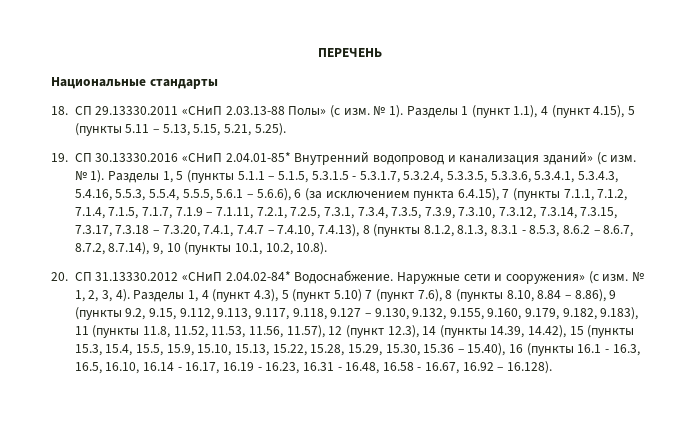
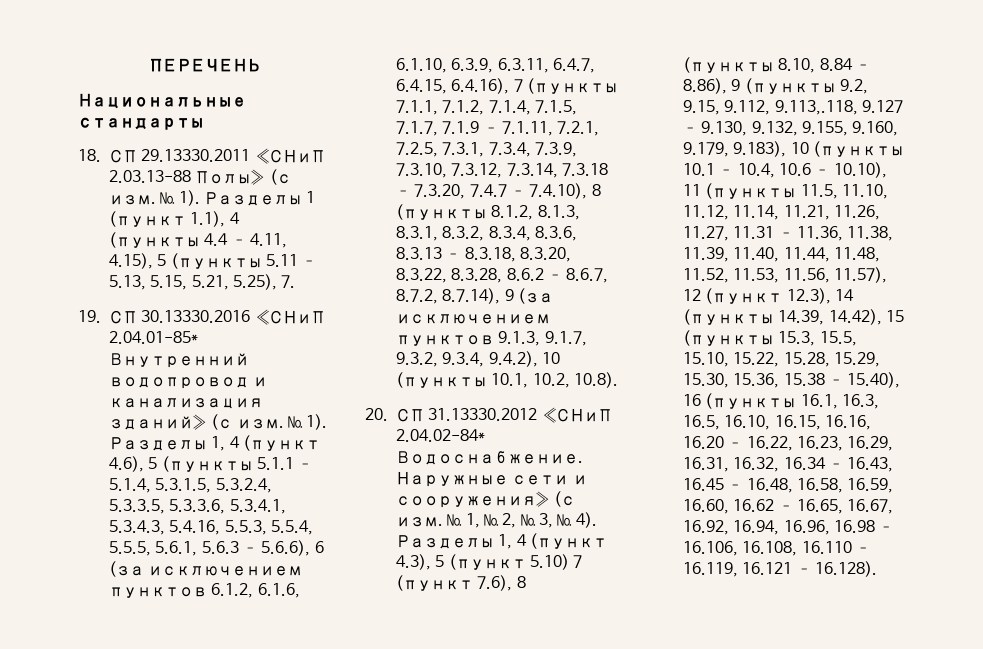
- Разделы 1 (пункт 1.1), 4 (пункт 4.15), 5 (пункты 5.11 – 5.13, 5.15, 5.21, 5.25).
+ Разделы 1 (пункт 1.1), 4 (пункты 4.4 – 4.11, 4.15), 5 (пункты 5.11 – 5.13, 5.15, 5.21, 5.25), 7.
- Разделы 1, 5 (пункты 5.1.1 – 5.1.5, 5.3.1.5 - 5.3.1.7, 5.3.2.4, 5.3.3.5, 5.3.3.6, 5.3.4.1, 5.3.4.3, 5.4.16, 5.5.3, 5.5.4, 5.5.5, 5.6.1 – 5.6.6), 6 (за исключением пункта 6.4.15), 7 (пункты 7.1.1, 7.1.2, 7.1.4, 7.1.5, 7.1.7, 7.1.9 – 7.1.11, 7.2.1, 7.2.5, 7.3.1, 7.3.4, 7.3.5, 7.3.9, 7.3.10, 7.3.12, 7.3.14, 7.3.15, 7.3.17, 7.3.18 – 7.3.20, 7.4.1, 7.4.7 – 7.4.10, 7.4.13), 8 (пункты 8.1.2, 8.1.3, 8.3.1 - 8.5.3, 8.6.2 – 8.6.7, 8.7.2, 8.7.14), 9, 10 (пункты 10.1, 10.2, 10.8).
+ Разделы 1, 4 (пункт 4.6), 5 (пункты 5.1.1 – 5.1.4, 5.3.1.5, 5.3.2.4, 5.3.3.5, 5.3.3.6, 5.3.4.1, 5.3.4.3, 5.4.16, 5.5.3, 5.5.4, 5.5.5, 5.6.1, 5.6.3 – 5.6.6), 6 (за исключением пунктов 6.1.2, 6.1.6, 6.1.10, 6.3.9, 6.3.11, 6.4.7, 6.4.15, 6.4.16), 7 (пункты 7.1.1, 7.1.2, 7.1.4, 7.1.5, 7.1.7, 7.1.9 – 7.1.11, 7.2.1, 7.2.5, 7.3.1, 7.3.4, 7.3.9, 7.3.10, 7.3.12, 7.3.14, 7.3.18 – 7.3.20, 7.4.7 – 7.4.10), 8 (пункты 8.1.2, 8.1.3, 8.3.1, 8.3.2, 8.3.4, 8.3.6, 8.3.13 – 8.3.18, 8.3.20, 8.3.22, 8.3.28, 8.6.2 – 8.6.7, 8.7.2, 8.7.14), 9 (за исключением пунктов 9.1.3, 9.1.7, 9.3.2, 9.3.4, 9.4.2), 10 (пункты 10.1, 10.2, 10.8).
- № 1, 2, 3, 4).
+ № 1, № 2, № 3, № 4).
- Разделы 1, 4 (пункт 4.3), 5 (пункт 5.10) 7 (пункт 7.6), 8 (пункты 8.10, 8.84 – 8.86), 9 (пункты 9.2, 9.15, 9.112, 9.113, 9.117, 9.118, 9.127 – 9.130, 9.132, 9.155, 9.160, 9.179, 9.182, 9.183), 11 (пункты 11.8, 11.52, 11.53, 11.56, 11.57), 12 (пункт 12.3), 14 (пункты 14.39, 14.42), 15 (пункты 15.3, 15.4, 15.5, 15.9, 15.10, 15.13, 15.22, 15.28, 15.29, 15.30, 15.36 – 15.40), 16 (пункты 16.1 - 16.3, 16.5, 16.10, 16.14 - 16.17, 16.19 - 16.23, 16.31 - 16.48, 16.58 - 16.67, 16.92 – 16.128).
+ Разделы 1, 4 (пункт 4.3), 5 (пункт 5.10) 7 (пункт 7.6), 8 (пункты 8.10, 8.84 – 8.86), 9 (пункты 9.2, 9.15, 9.112, 9.113,.118, 9.127 – 9.130, 9.132, 9.155, 9.160, 9.179, 9.183), 10 (пункты 10.1 – 10.4, 10.6 – 10.10), 11 (пункты 11.5, 11.10, 11.12, 11.14, 11.21, 11.26, 11.27, 11.31 – 11.36, 11.38, 11.39, 11.40, 11.44, 11.48, 11.52, 11.53, 11.56, 11.57), 12 (пункт 12.3), 14 (пункты 14.39, 14.42), 15 (пункты 15.3, 15.5, 15.10, 15.22, 15.28, 15.29, 15.30, 15.36, 15.38 – 15.40), 16 (пункты 16.1, 16.3, 16.5, 16.10, 16.15, 16.16, 16.20 – 16.22, 16.23, 16.29, 16.31, 16.32, 16.34 – 16.43, 16.45 – 16.48, 16.58, 16.59, 16.60, 16.62 – 16.65, 16.67, 16.92, 16.94, 16.96, 16.98 – 16.106, 16.108, 16.110 – 16.119, 16.121 – 16.128).

